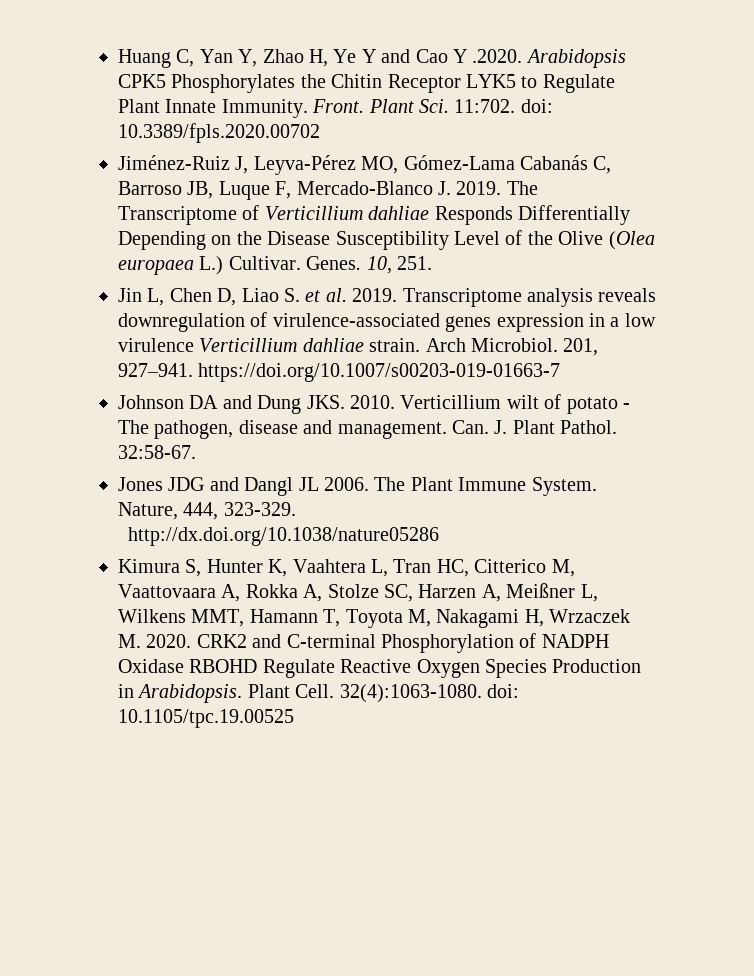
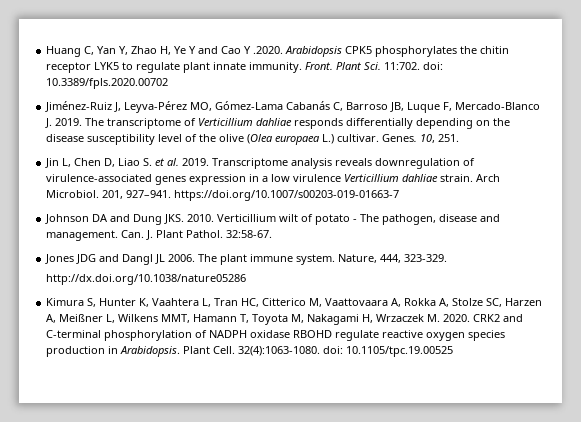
- Huang C, Yan Y, Zhao H, Ye Y and Cao Y .2020. Arabidopsis CPK5 Phosphorylates the Chitin Receptor LYK5 to Regulate Plant Innate Immunity.
+ Huang C, Yan Y, Zhao H, Ye Y and Cao Y .2020. Arabidopsis CPK5 phosphorylates the chitin receptor LYK5 to regulate plant innate immunity.
- The Transcriptome of Verticillium dahliae Responds Differentially Depending on the Disease Susceptibility Level of the Olive (Olea europaea L.) Cultivar.
+ The transcriptome of Verticillium dahliae responds differentially depending on the disease susceptibility level of the olive (Olea europaea L.) cultivar.
- The Plant Immune System.
+ The plant immune system.
- CRK2 and C-terminal Phosphorylation of NADPH Oxidase RBOHD Regulate Reactive Oxygen Species Production in Arabidopsis.
+ CRK2 and C-terminal phosphorylation of NADPH oxidase RBOHD regulate reactive oxygen species production in Arabidopsis.

